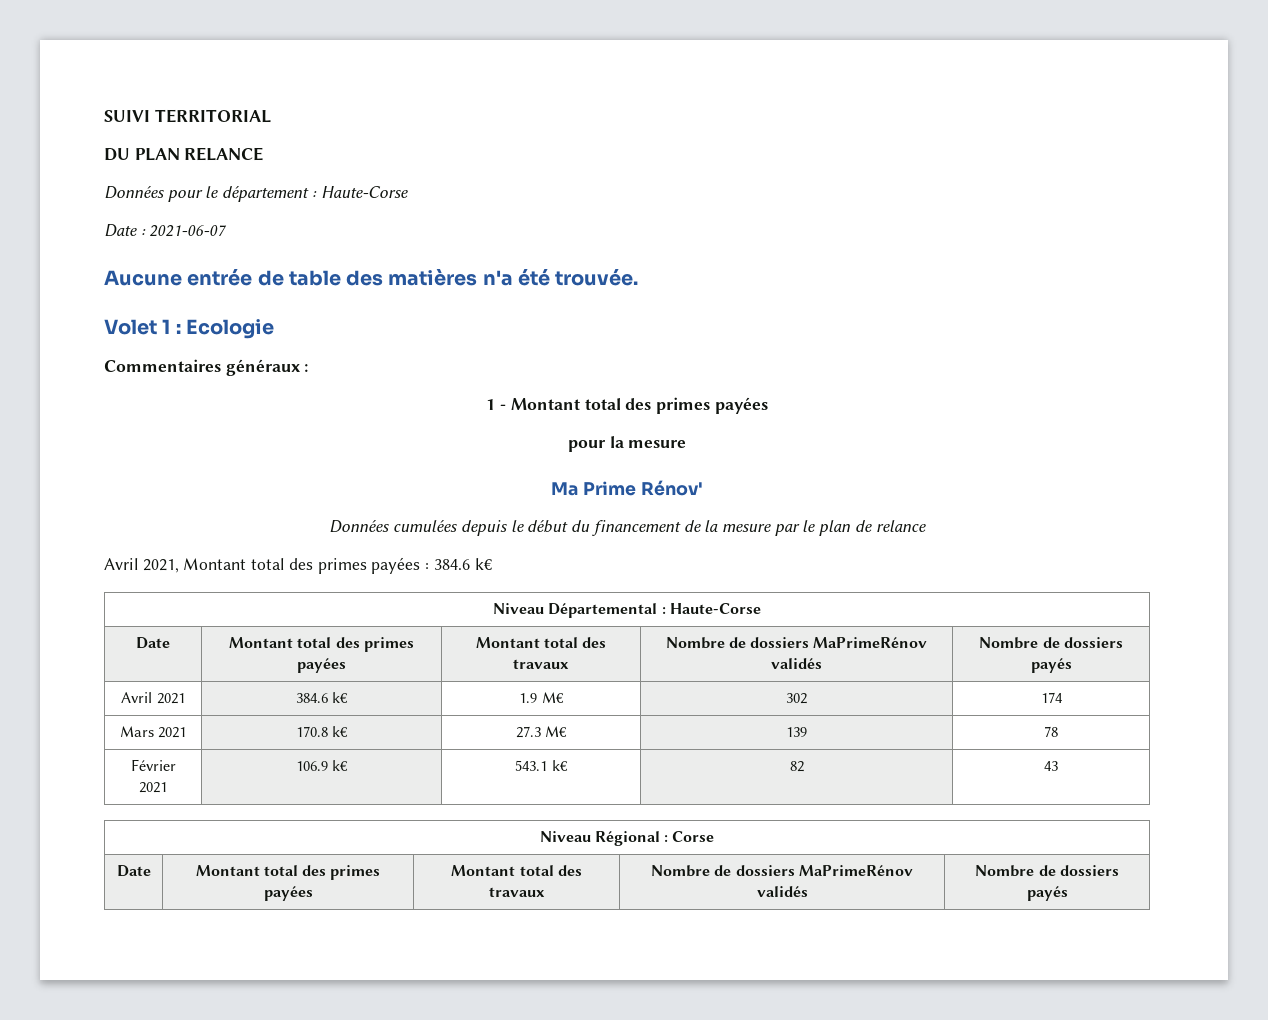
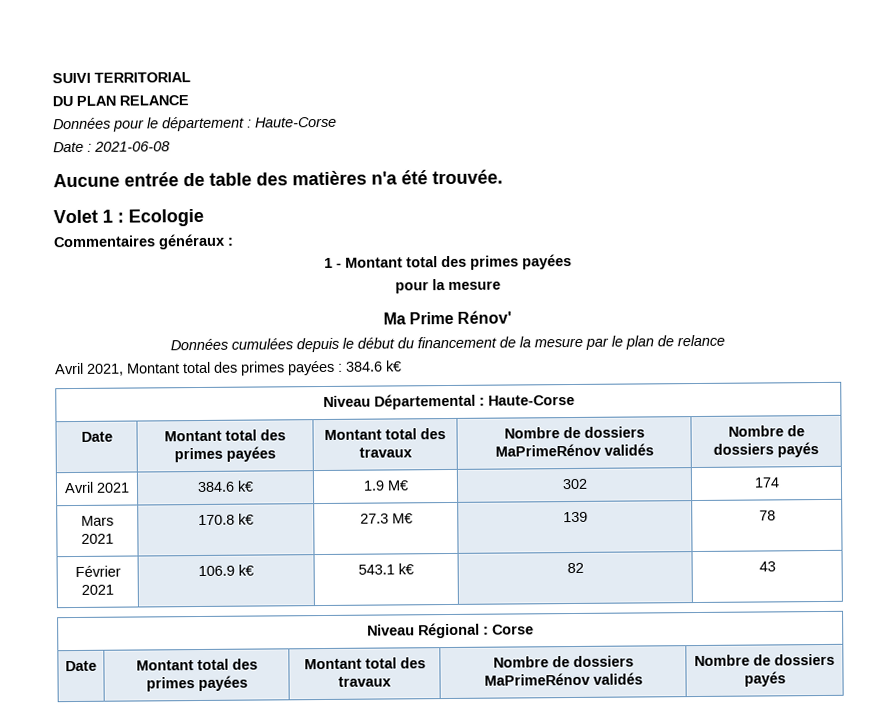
- Date : 2021-06-07
+ Date : 2021-06-08

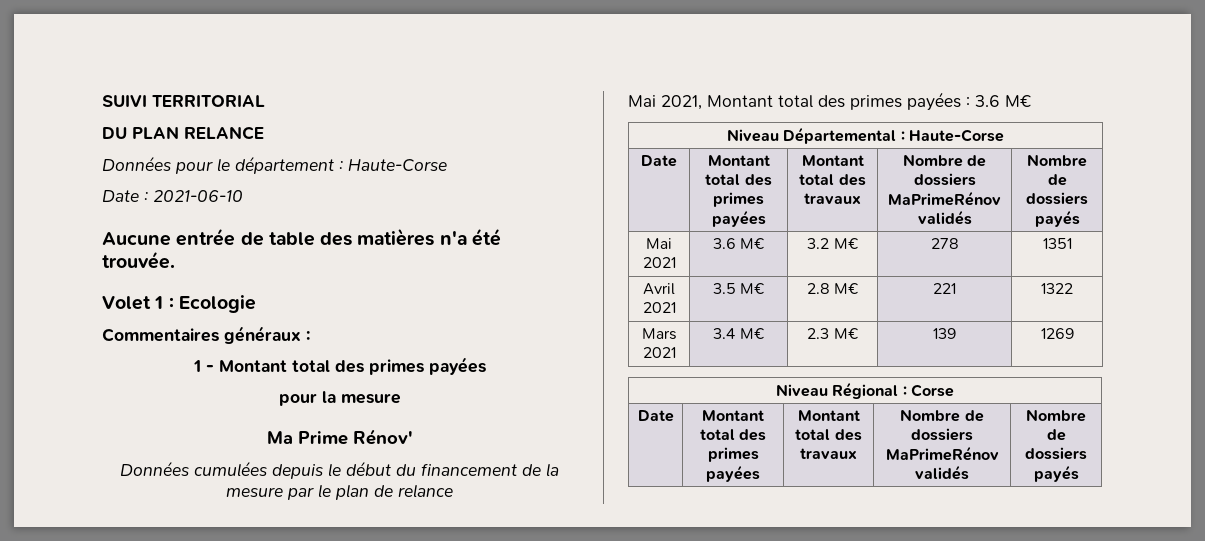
- Date : 2021-06-08
+ Date : 2021-06-10
- Avril 2021, Montant total des primes payées : 384.6 k€
+ Mai 2021, Montant total des primes payées : 3.6 M€
- Avril 2021 | 384.6 k€ | 1.9 M€ | 302 | 174
+ Mai 2021 | 3.6 M€ | 3.2 M€ | 278 | 1351
+ Avril 2021 | 3.5 M€ | 2.8 M€ | 221 | 1322
- Mars 2021 | 170.8 k€ | 27.3 M€ | 139 | 78
- Février 2021 | 106.9 k€ | 543.1 k€ | 82 | 43
+ Mars 2021 | 3.4 M€ | 2.3 M€ | 139 | 1269

